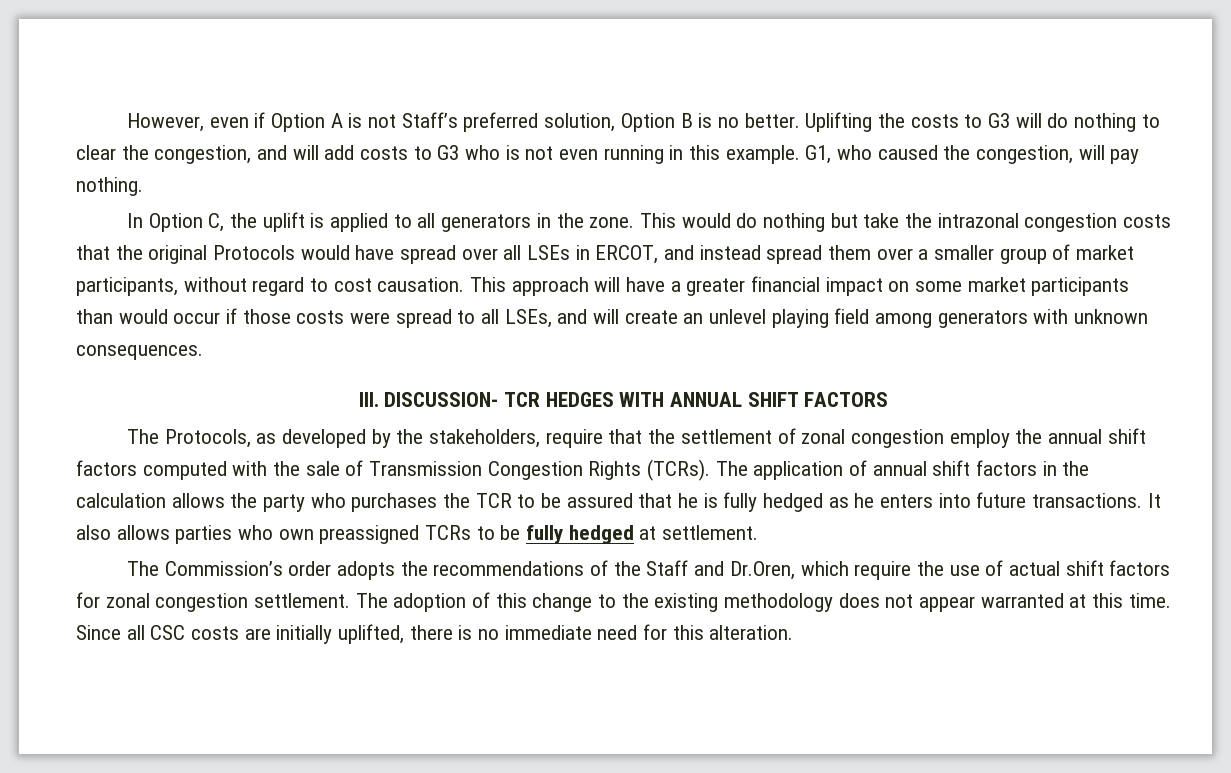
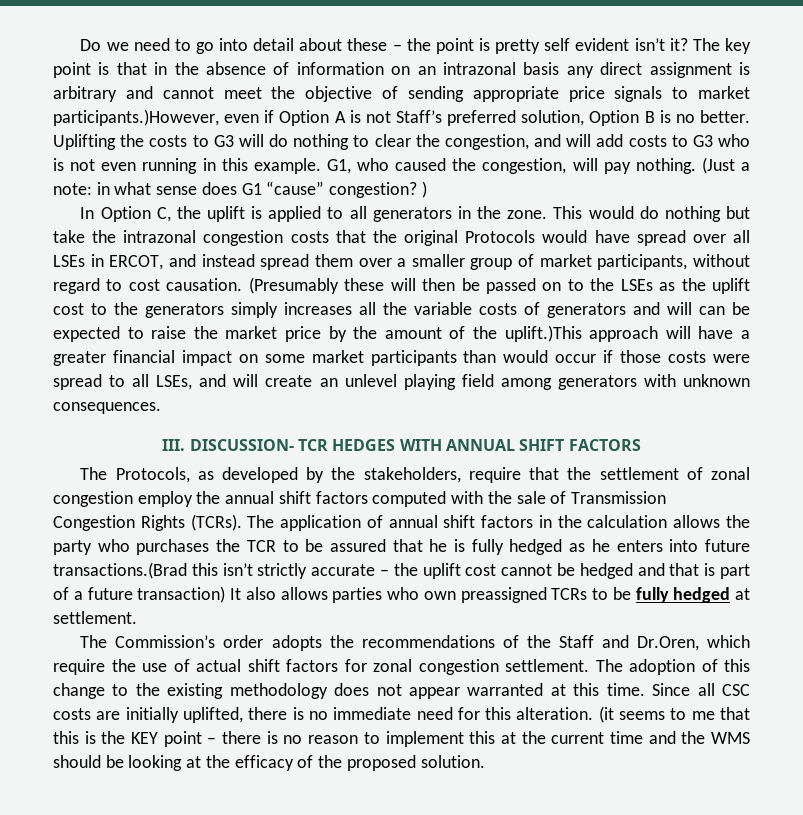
- However, even if Option A is not Staff’s preferred solution, Option B is no better.
+ Do we need to go into detail about these – the point is pretty self evident isn’t it? The key point is that in the absence of information on an intrazonal basis any direct assignment is arbitrary and cannot meet the objective of sending appropriate price signals to market participants.)However, even if Option A is not Staff’s preferred solution, Option B is no better.
+ (Just a note: in what sense does G1 “cause” congestion? )
- This approach will have a greater financial impact on some market participants than would occur if those costs were spread to all LSEs, and will create an unlevel playing field among generators with unknown consequences.
+ (Presumably these will then be passed on to the LSEs as the uplift cost to the generators simply increases all the variable costs of generators and will can be expected to raise the market price by the amount of the uplift.)This approach will have a greater financial impact on some market participants than would occur if those costs were spread to all LSEs, and will create an unlevel playing field among generators with unknown consequences.
- The application of annual shift factors in the calculation allows the party who purchases the TCR to be assured that he is fully hedged as he enters into future transactions. It also allows parties who own preassigned TCRs to be fully hedged at settlement.
+ The application of annual shift factors in the calculation allows the party who purchases the TCR to be assured that he is fully hedged as he enters into future transactions.(Brad this isn’t strictly accurate – the uplift cost cannot be hedged and that is part of a future transaction) It also allows parties who own preassigned TCRs to be fully hedged at settlement.
+ (it seems to me that this is the KEY point – there is no reason to implement this at the current time and the WMS should be looking at the efficacy of the proposed solution.

